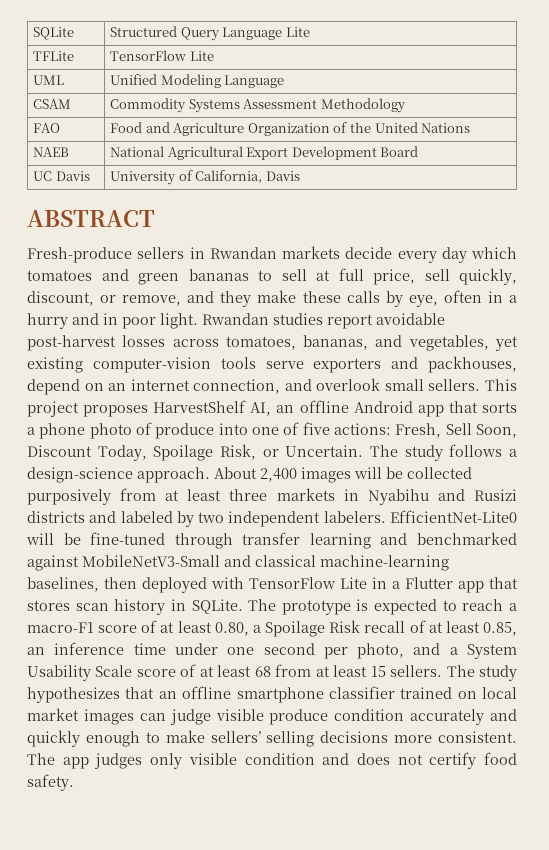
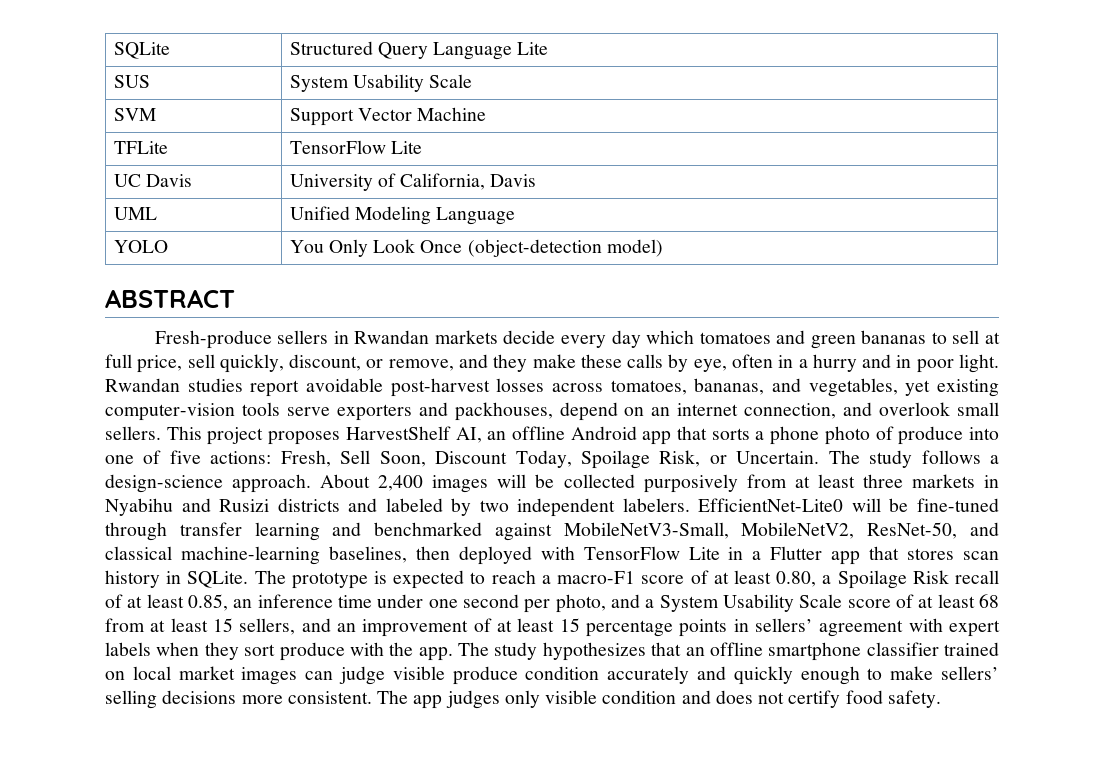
+ SUS | System Usability Scale
+ SVM | Support Vector Machine
  TFLite | TensorFlow Lite
- UML | Unified Modeling Language
- CSAM | Commodity Systems Assessment Methodology
- FAO | Food and Agriculture Organization of the United Nations
- NAEB | National Agricultural Export Development Board
+ UML | Unified Modeling Language
+ YOLO | You Only Look Once (object-detection model)
- EfficientNet-Lite0 will be fine-tuned through transfer learning and benchmarked against MobileNetV3-Small and classical machine-learning baselines, then deployed with TensorFlow Lite in a Flutter app that stores scan history in SQLite.
+ EfficientNet-Lite0 will be fine-tuned through transfer learning and benchmarked against MobileNetV3-Small, MobileNetV2, ResNet-50, and classical machine-learning baselines, then deployed with TensorFlow Lite in a Flutter app that stores scan history in SQLite.
- The prototype is expected to reach a macro-F1 score of at least 0.80, a Spoilage Risk recall of at least 0.85, an inference time under one second per photo, and a System Usability Scale score of at least 68 from at least 15 sellers.
+ The prototype is expected to reach a macro-F1 score of at least 0.80, a Spoilage Risk recall of at least 0.85, an inference time under one second per photo, and a System Usability Scale score of at least 68 from at least 15 sellers, and an improvement of at least 15 percentage points in sellers’ agreement with expert labels when they sort produce with the app.

